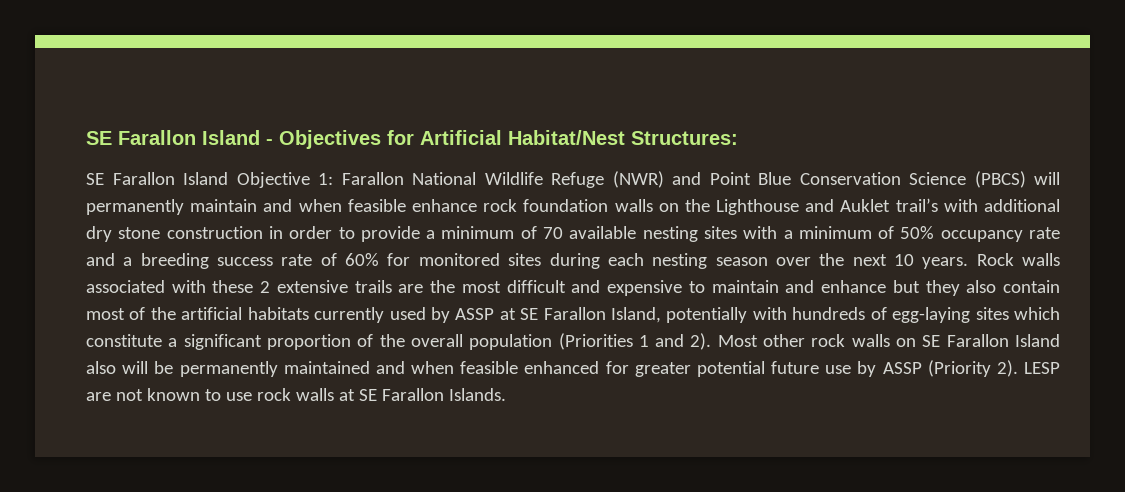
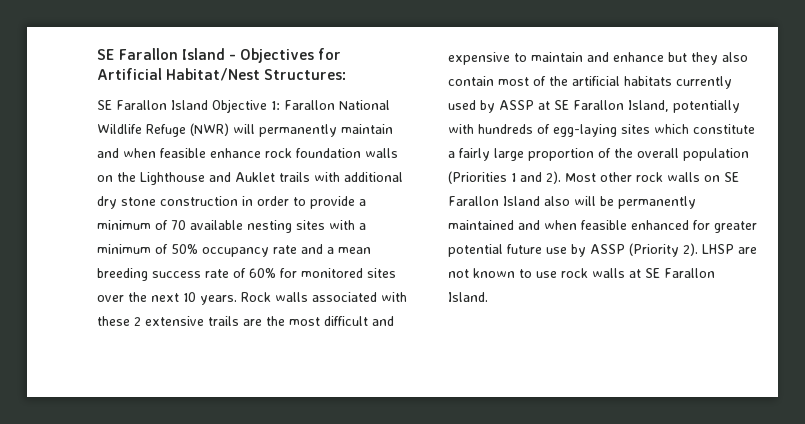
- Farallon National Wildlife Refuge (NWR) and Point Blue Conservation Science (PBCS) will permanently maintain and when feasible enhance rock foundation walls on the Lighthouse and Auklet trail’s with additional dry stone construction in order to provide a minimum of 70 available nesting sites with a minimum of 50% occupancy rate and a breeding success rate of 60% for monitored sites during each nesting season over the next 10 years.
+ Farallon National Wildlife Refuge (NWR) will permanently maintain and when feasible enhance rock foundation walls on the Lighthouse and Auklet trails with additional dry stone construction in order to provide a minimum of 70 available nesting sites with a minimum of 50% occupancy rate and a mean breeding success rate of 60% for monitored sites over the next 10 years.
- Rock walls associated with these 2 extensive trails are the most difficult and expensive to maintain and enhance but they also contain most of the artificial habitats currently used by ASSP at SE Farallon Island, potentially with hundreds of egg-laying sites which constitute a significant proportion of the overall population (Priorities 1 and 2).
+ Rock walls associated with these 2 extensive trails are the most difficult and expensive to maintain and enhance but they also contain most of the artificial habitats currently used by ASSP at SE Farallon Island, potentially with hundreds of egg-laying sites which constitute a fairly large proportion of the overall population (Priorities 1 and 2).
- LESP are not known to use rock walls at SE Farallon Islands.
+ LHSP are not known to use rock walls at SE Farallon Island.

